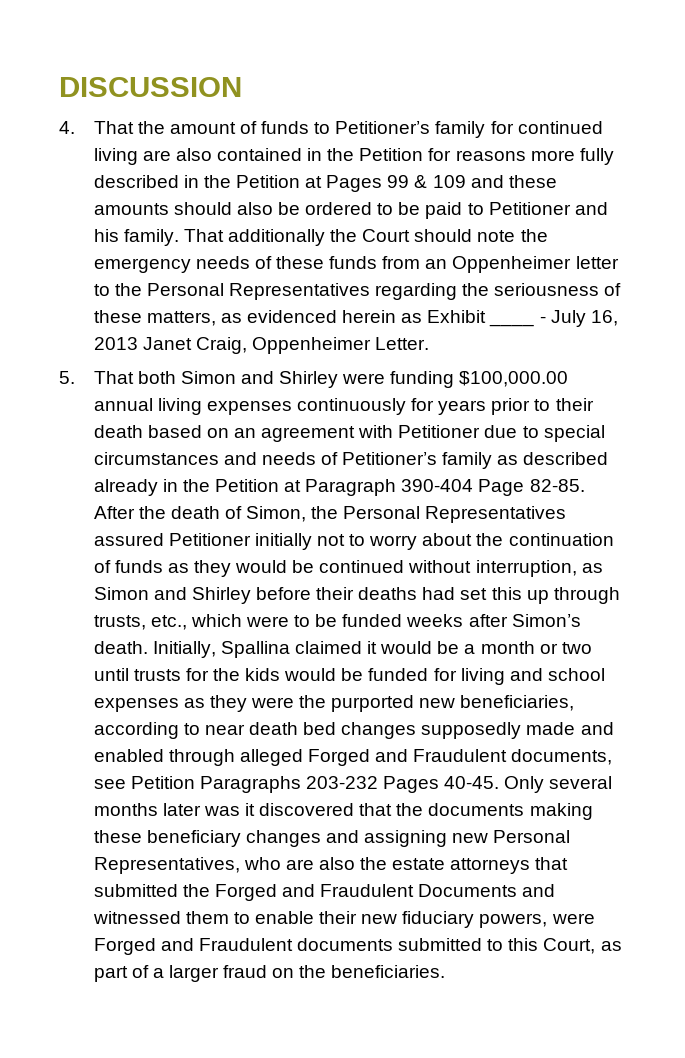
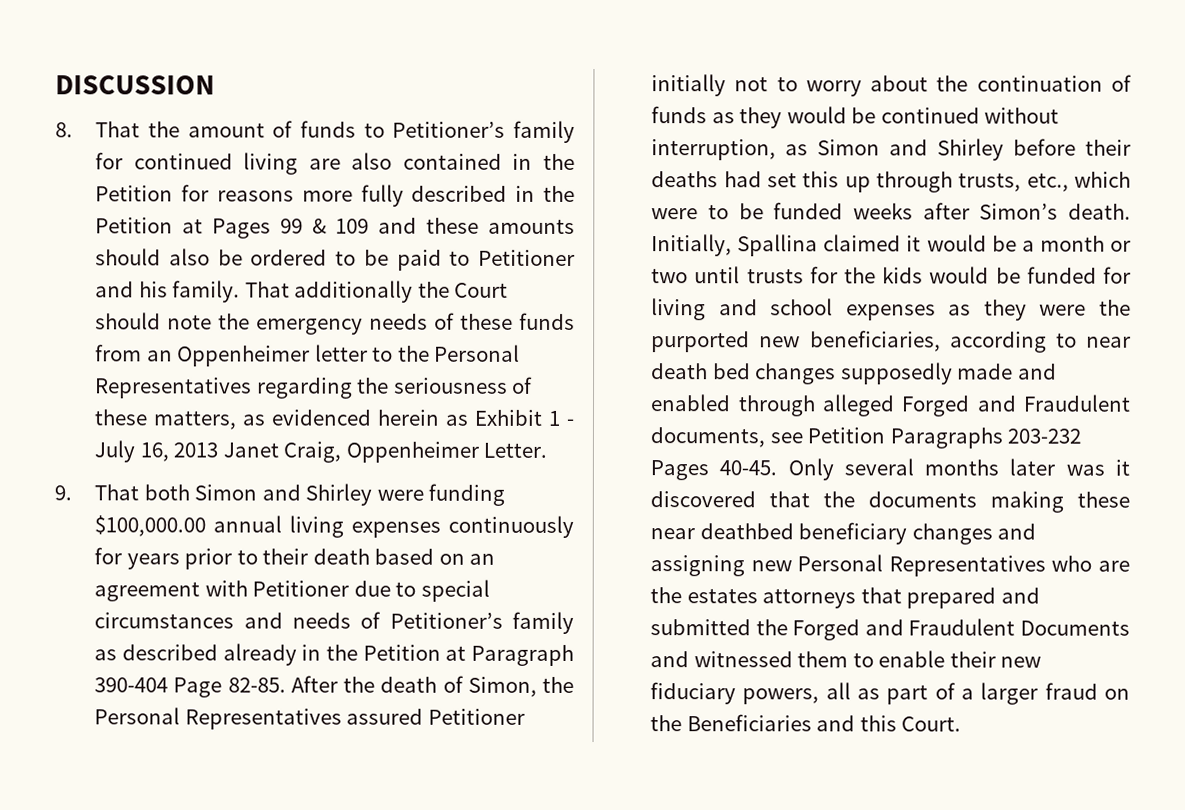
- 4. That the amount of funds to Petitioner’s family for continued living are also contained in the Petition for reasons more fully described in the Petition at Pages 99 & 109 and these amounts should also be ordered to be paid to Petitioner and his family.
+ 8. That the amount of funds to Petitioner’s family for continued living are also contained in the Petition for reasons more fully described in the Petition at Pages 99 & 109 and these amounts should also be ordered to be paid to Petitioner and his family.
- That additionally the Court should note the emergency needs of these funds from an Oppenheimer letter to the Personal Representatives regarding the seriousness of these matters, as evidenced herein as Exhibit ____ - July 16, 2013 Janet Craig, Oppenheimer Letter.
+ That additionally the Court should note the emergency needs of these funds from an Oppenheimer letter to the Personal Representatives regarding the seriousness of these matters, as evidenced herein as Exhibit 1 - July 16, 2013 Janet Craig, Oppenheimer Letter.
- 5. That both Simon and Shirley were funding $100,000.00 annual living expenses continuously for years prior to their death based on an agreement with Petitioner due to special circumstances and needs of Petitioner’s family as described already in the Petition at Paragraph 390-404 Page 82-85.
+ 9. That both Simon and Shirley were funding $100,000.00 annual living expenses continuously for years prior to their death based on an agreement with Petitioner due to special circumstances and needs of Petitioner’s family as described already in the Petition at Paragraph 390-404 Page 82-85.
- Only several months later was it discovered that the documents making these beneficiary changes and assigning new Personal Representatives, who are also the estate attorneys that submitted the Forged and Fraudulent Documents and witnessed them to enable their new fiduciary powers, were Forged and Fraudulent documents submitted to this Court, as part of a larger fraud on the beneficiaries.
+ Only several months later was it discovered that the documents making these near deathbed beneficiary changes and assigning new Personal Representatives who are the estates attorneys that prepared and submitted the Forged and Fraudulent Documents and witnessed them to enable their new fiduciary powers, all as part of a larger fraud on the Beneficiaries and this Court.

